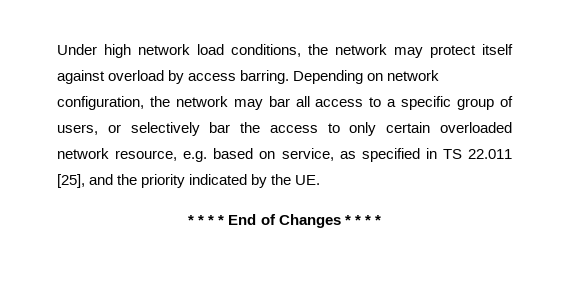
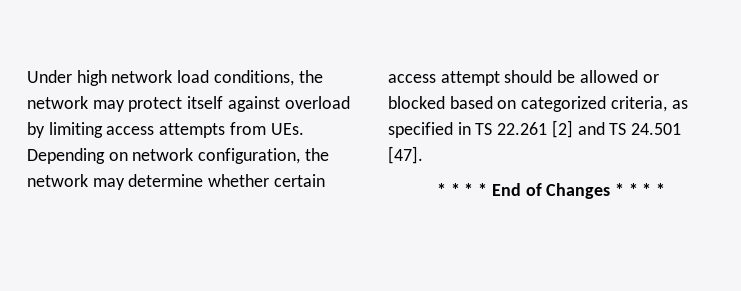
- Under high network load conditions, the network may protect itself against overload by access barring. Depending on network configuration, the network may bar all access to a specific group of users, or selectively bar the access to only certain overloaded network resource, e.g. based on service, as specified in TS 22.011 [25], and the priority indicated by the UE.
+ Under high network load conditions, the network may protect itself against overload by limiting access attempts from UEs. Depending on network configuration, the network may determine whether certain access attempt should be allowed or blocked based on categorized criteria, as specified in TS 22.261 [2] and TS 24.501 [47].

